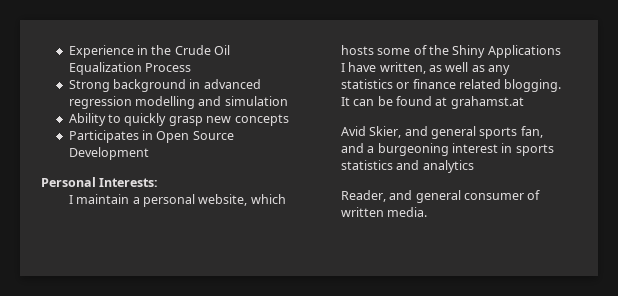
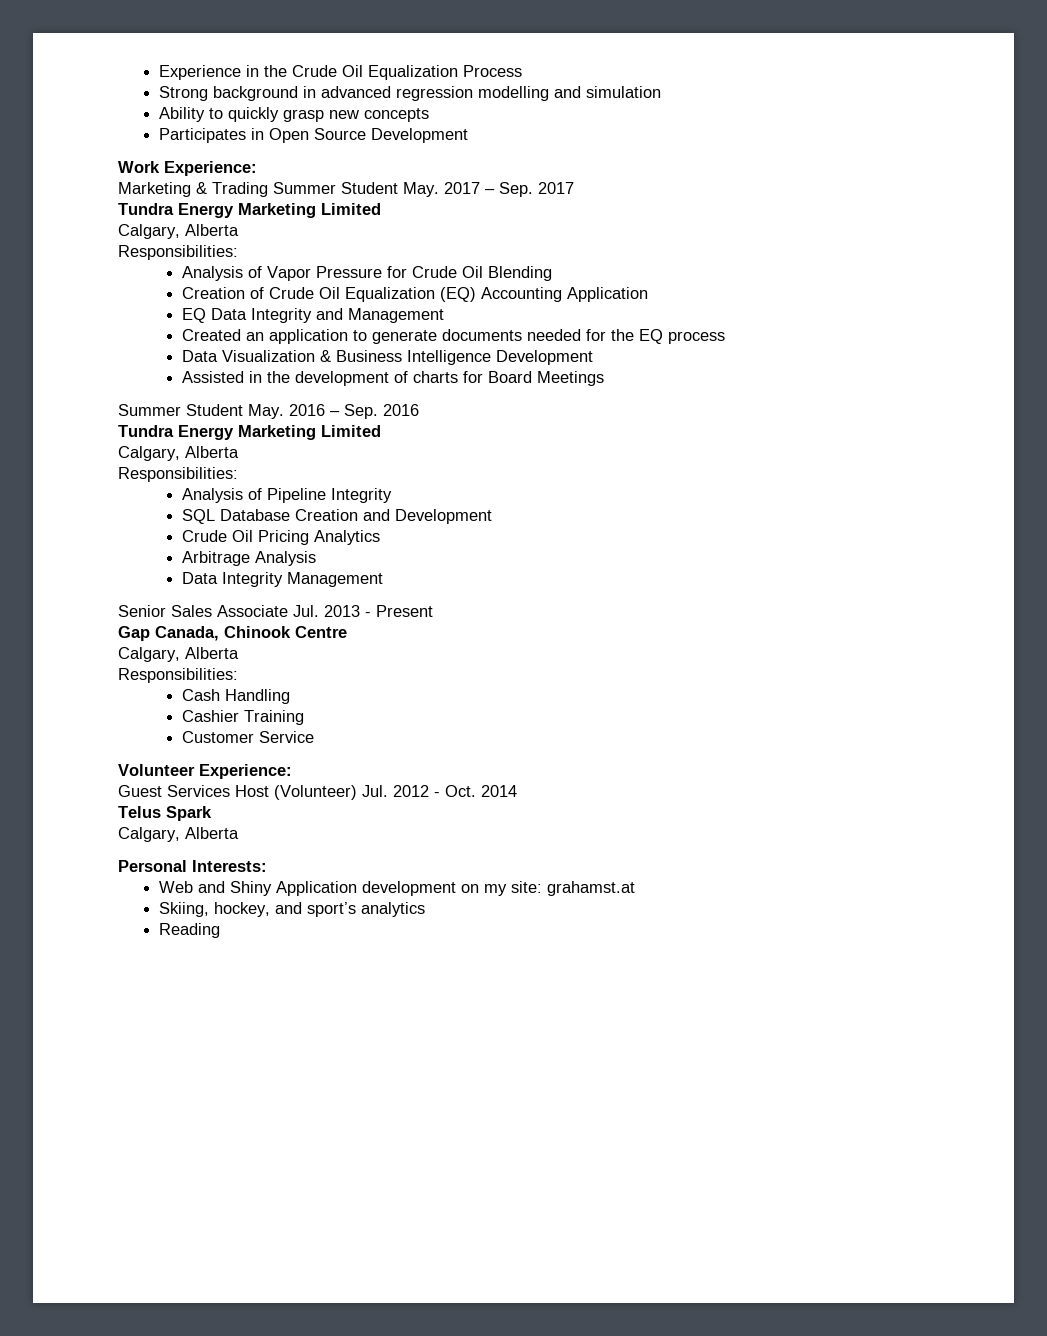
+ Work Experience:
+ Marketing & Trading Summer Student May. 2017 – Sep. 2017
+ Tundra Energy Marketing Limited
+ Calgary, Alberta
+ Responsibilities:
+ Analysis of Vapor Pressure for Crude Oil Blending
+ Creation of Crude Oil Equalization (EQ) Accounting Application
+ EQ Data Integrity and Management
+ Created an application to generate documents needed for the EQ process
+ Data Visualization & Business Intelligence Development
+ Assisted in the development of charts for Board Meetings
+ Summer Student May. 2016 – Sep. 2016
+ Tundra Energy Marketing Limited
+ Calgary, Alberta
+ Responsibilities:
+ Analysis of Pipeline Integrity
+ SQL Database Creation and Development
+ Crude Oil Pricing Analytics
+ Arbitrage Analysis
+ Data Integrity Management
+ Senior Sales Associate Jul. 2013 - Present
+ Gap Canada, Chinook Centre
+ Calgary, Alberta
+ Responsibilities:
+ Cash Handling
+ Cashier Training
+ Customer Service
+ Volunteer Experience:
+ Guest Services Host (Volunteer) Jul. 2012 - Oct. 2014
+ Telus Spark
+ Calgary, Alberta
  Personal Interests:
- I maintain a personal website, which hosts some of the Shiny Applications I have written, as well as any statistics or finance related blogging. It can be found at grahamst.at
- Avid Skier, and general sports fan, and a burgeoning interest in sports statistics and analytics
- Reader, and general consumer of written media.
+ Web and Shiny Application development on my site: grahamst.at
+ Skiing, hockey, and sport’s analytics
+ Reading

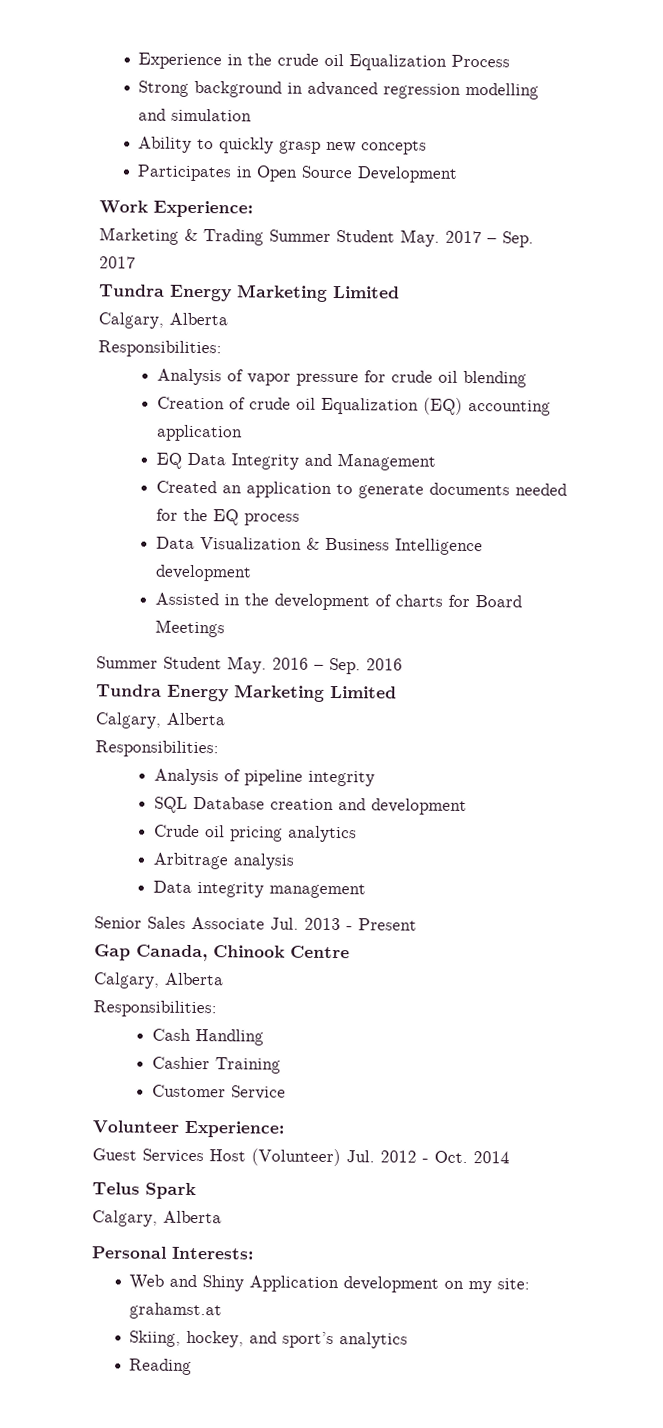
- Experience in the Crude Oil Equalization Process
+ Experience in the crude oil Equalization Process
- Analysis of Vapor Pressure for Crude Oil Blending
- Creation of Crude Oil Equalization (EQ) Accounting Application
+ Analysis of vapor pressure for crude oil blending
+ Creation of crude oil Equalization (EQ) accounting application
- Data Visualization & Business Intelligence Development
+ Data Visualization & Business Intelligence development
- Analysis of Pipeline Integrity
+ Analysis of pipeline integrity
- SQL Database Creation and Development
- Crude Oil Pricing Analytics
+ SQL Database creation and development
+ Crude oil pricing analytics
- Arbitrage Analysis
- Data Integrity Management
+ Arbitrage analysis
+ Data integrity management

